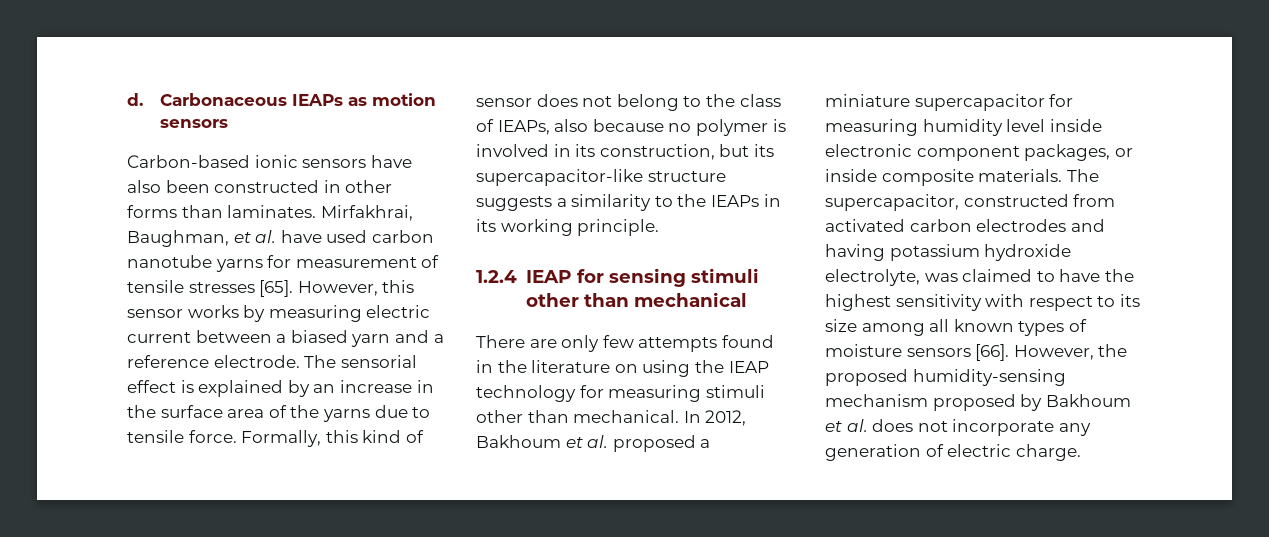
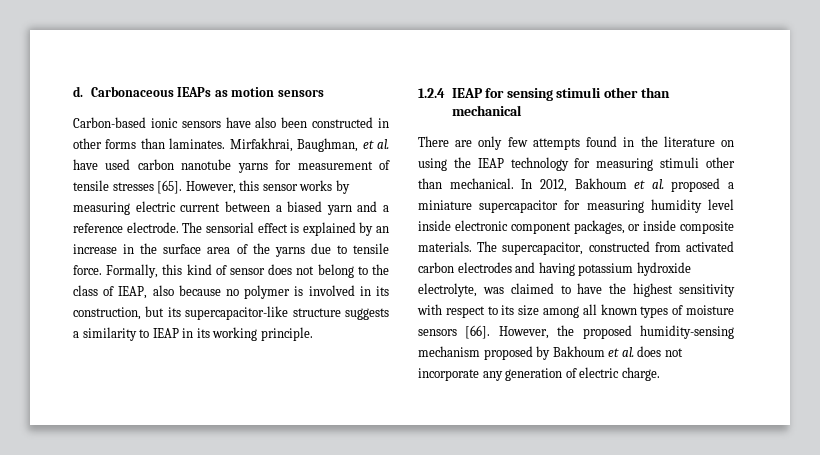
- Formally, this kind of sensor does not belong to the class of IEAPs, also because no polymer is involved in its construction, but its supercapacitor-like structure suggests a similarity to the IEAPs in its working principle.
+ Formally, this kind of sensor does not belong to the class of IEAP, also because no polymer is involved in its construction, but its supercapacitor-like structure suggests a similarity to IEAP in its working principle.

